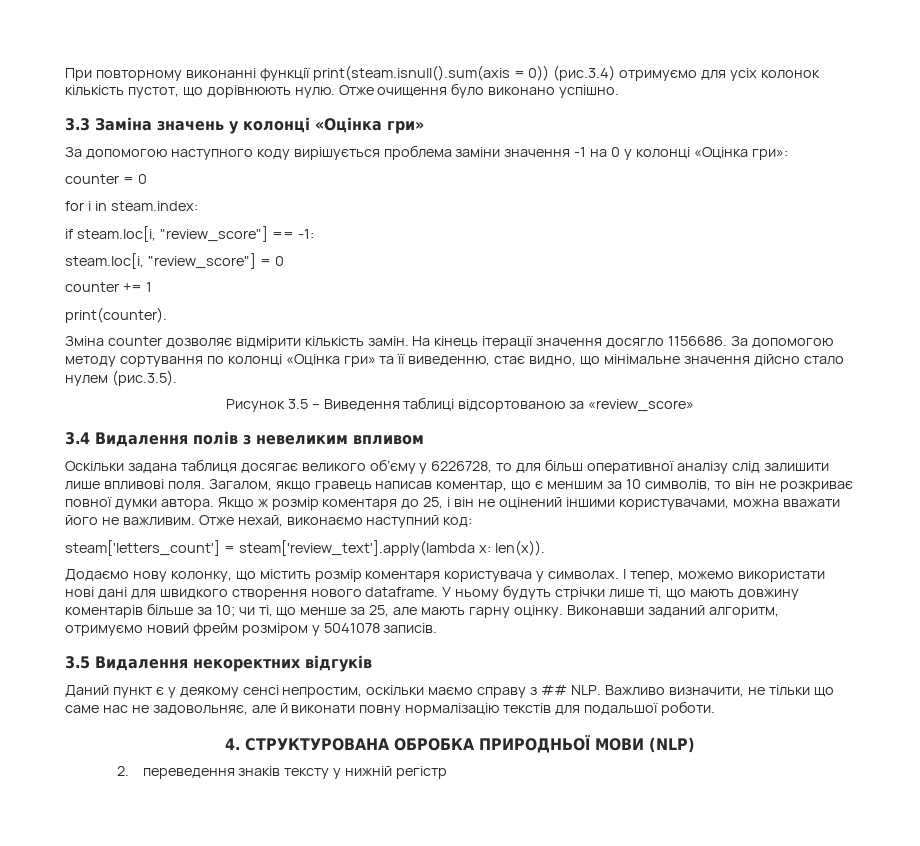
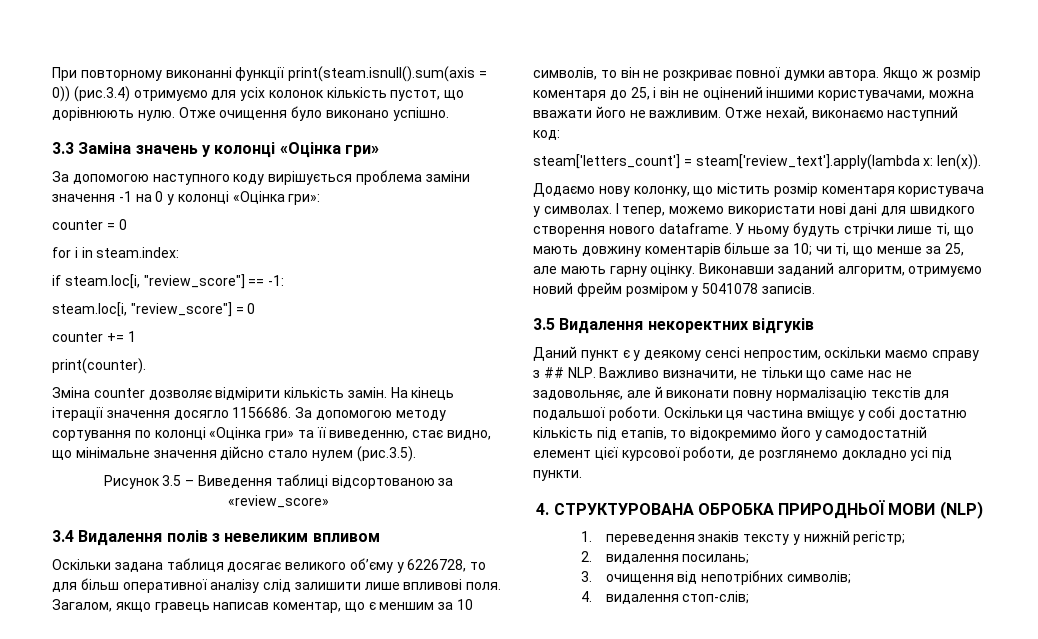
+ Оскільки ця частина вміщує у собі достатню кількість під етапів, то відокремимо його у самодостатній елемент цієї курсової роботи, де розглянемо докладно усі під пункти.
- 2. переведення знаків тексту у нижній регістр
+ 1. переведення знаків тексту у нижній регістр;
+ 2. видалення посилань;
+ 3. очищення від непотрібних символів;
+ 4. видалення стоп-слів;

